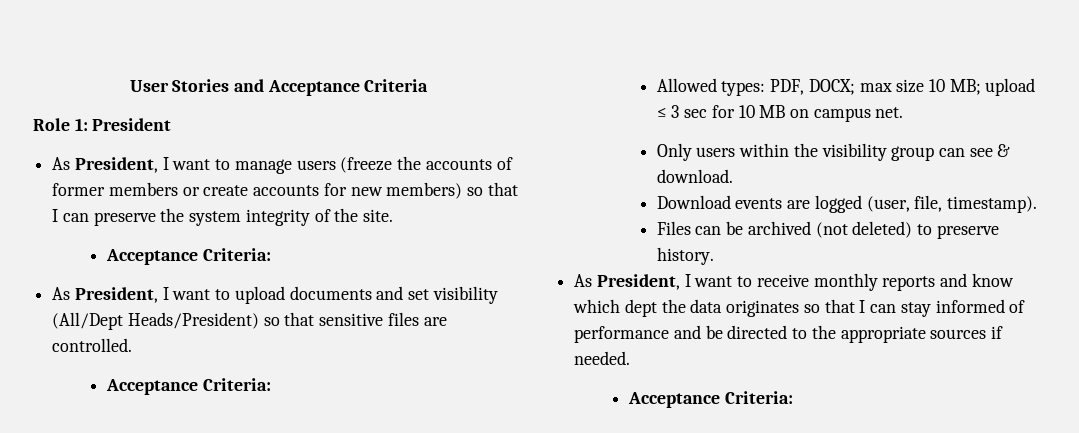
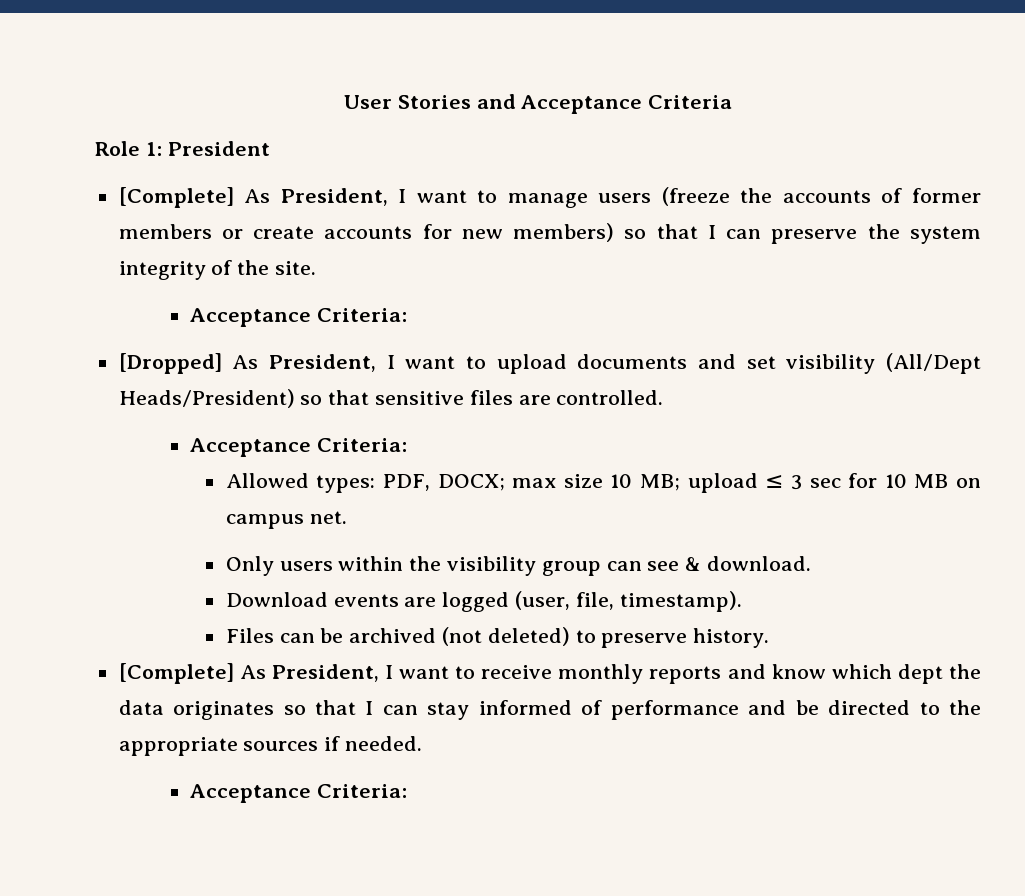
- As President, I want to manage users (freeze the accounts of former members or create accounts for new members) so that I can preserve the system integrity of the site.
+ [Complete] As President, I want to manage users (freeze the accounts of former members or create accounts for new members) so that I can preserve the system integrity of the site.
- As President, I want to upload documents and set visibility (All/Dept Heads/President) so that sensitive files are controlled.
+ [Dropped] As President, I want to upload documents and set visibility (All/Dept Heads/President) so that sensitive files are controlled.
- As President, I want to receive monthly reports and know which dept the data originates so that I can stay informed of performance and be directed to the appropriate sources if needed.
+ [Complete] As President, I want to receive monthly reports and know which dept the data originates so that I can stay informed of performance and be directed to the appropriate sources if needed.

